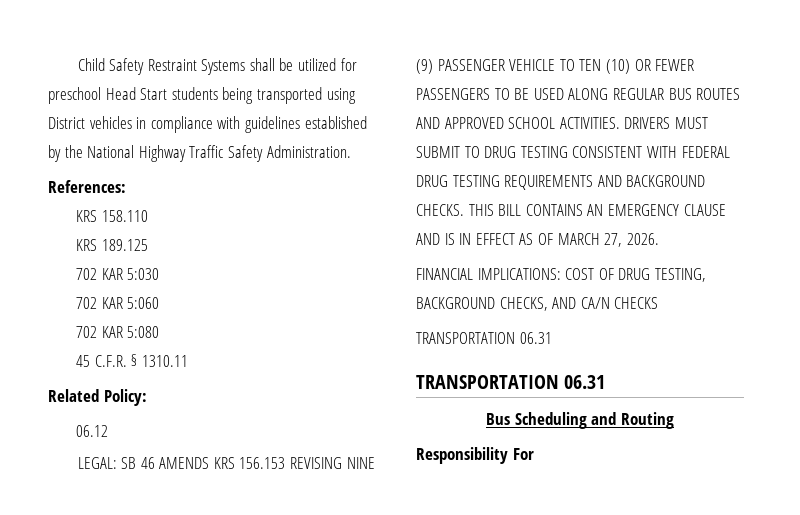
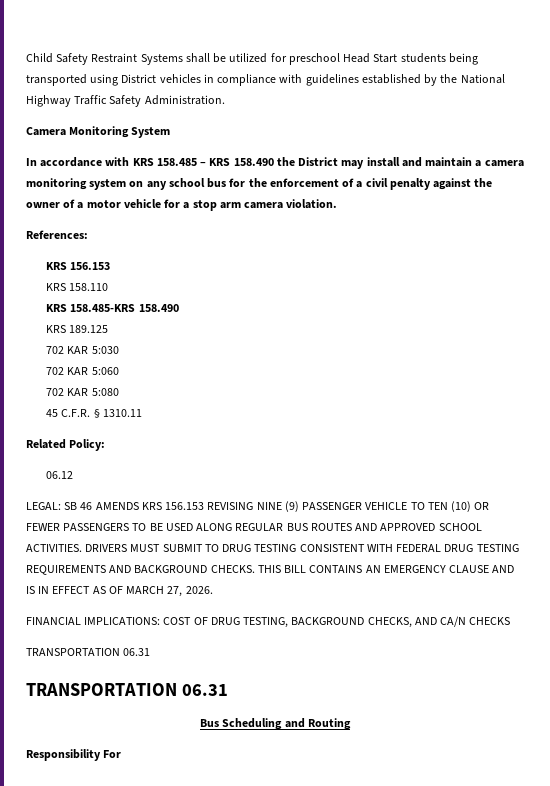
+ Camera Monitoring System
+ In accordance with KRS 158.485 – KRS 158.490 the District may install and maintain a camera monitoring system on any school bus for the enforcement of a civil penalty against the owner of a motor vehicle for a stop arm camera violation.
  References:
+ KRS 156.153
+ KRS 158.485-KRS 158.490

